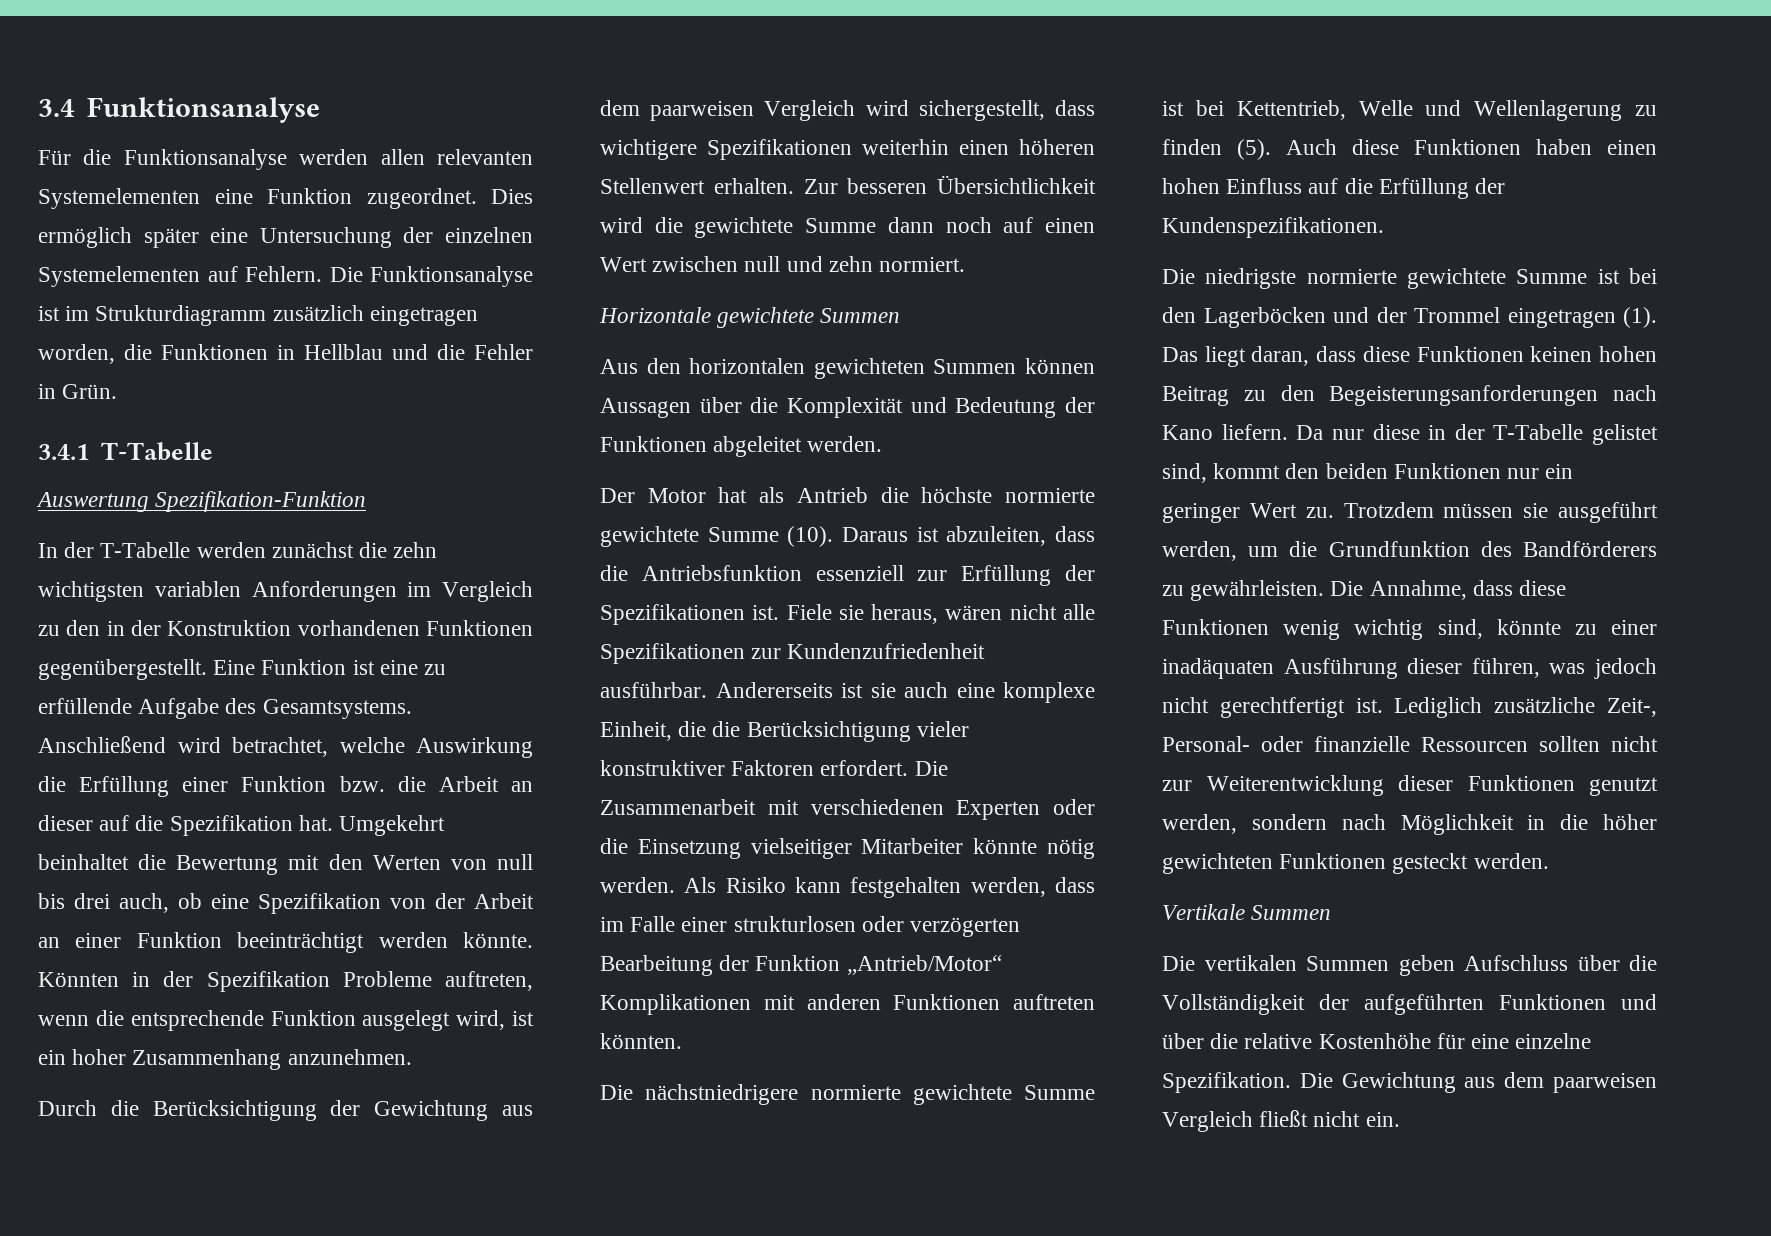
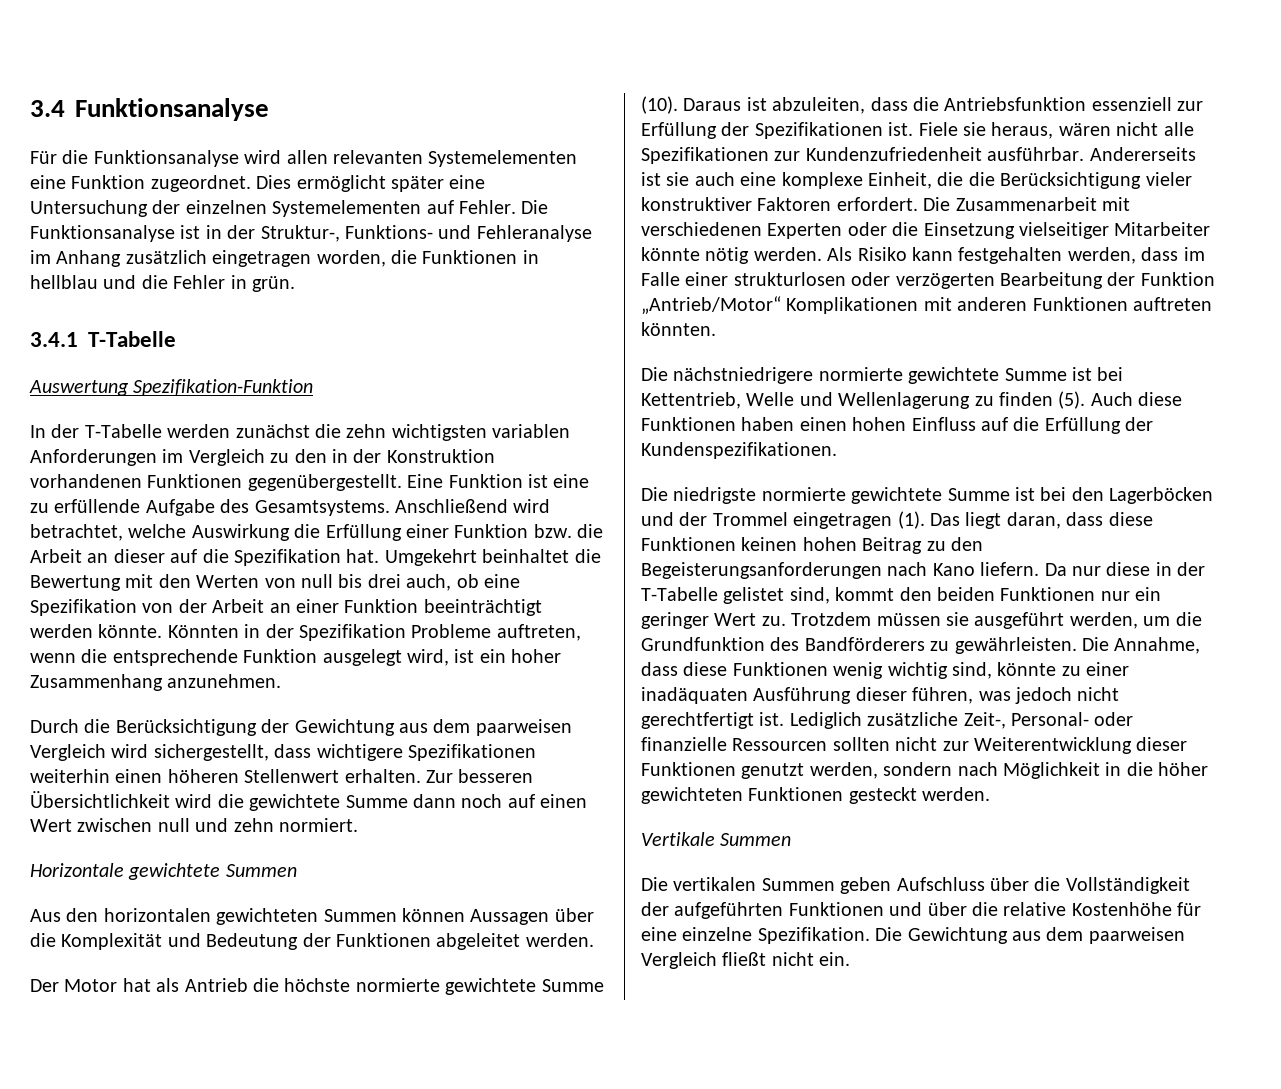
- Für die Funktionsanalyse werden allen relevanten Systemelementen eine Funktion zugeordnet.
+ Für die Funktionsanalyse wird allen relevanten Systemelementen eine Funktion zugeordnet.
- Dies ermöglich später eine Untersuchung der einzelnen Systemelementen auf Fehlern.
+ Dies ermöglicht später eine Untersuchung der einzelnen Systemelementen auf Fehler.
- Die Funktionsanalyse ist im Strukturdiagramm zusätzlich eingetragen worden, die Funktionen in Hellblau und die Fehler in Grün.
+ Die Funktionsanalyse ist in der Struktur-, Funktions- und Fehleranalyse im Anhang zusätzlich eingetragen worden, die Funktionen in hellblau und die Fehler in grün.

